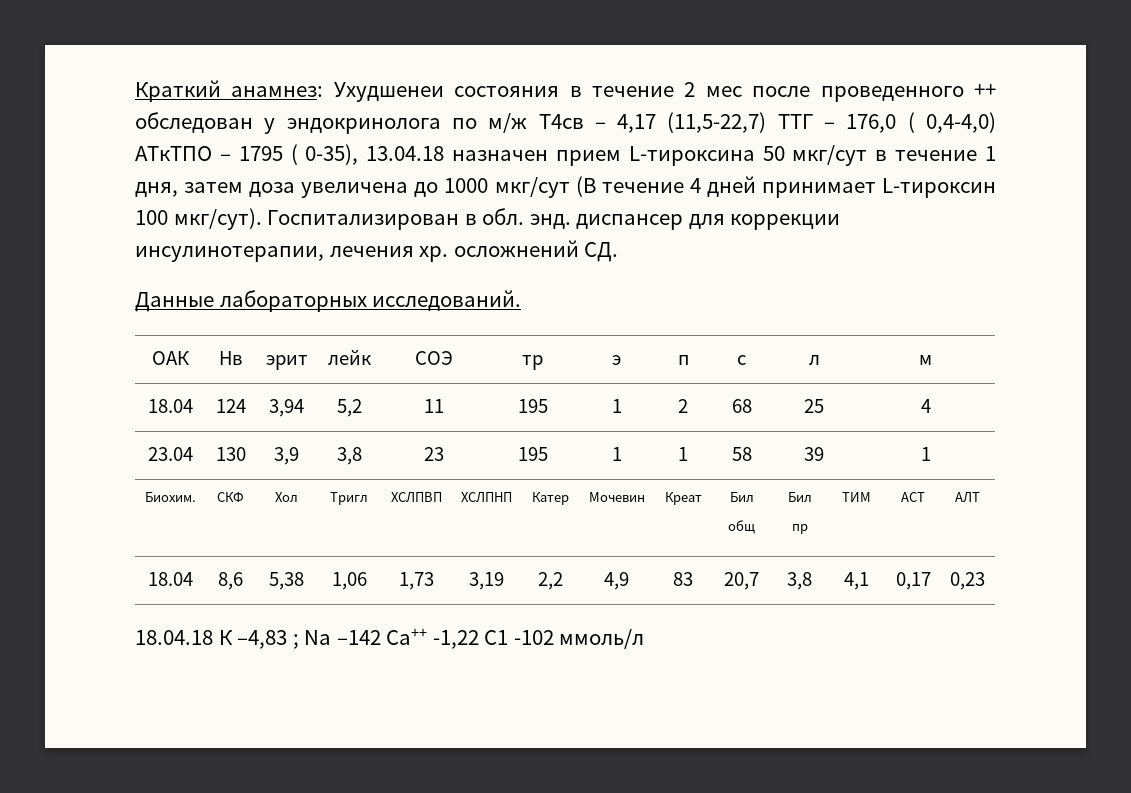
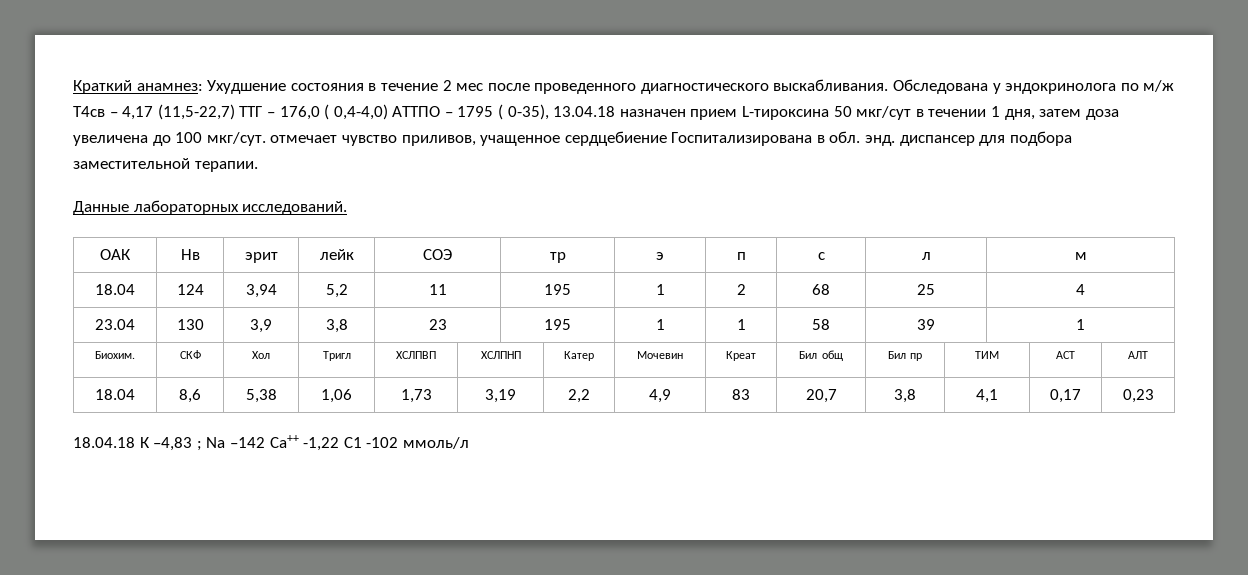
- Краткий анамнез: Ухудшенеи состояния в течение 2 мес после проведенного ++ обследован у эндокринолога по м/ж Т4св – 4,17 (11,5-22,7) ТТГ – 176,0 ( 0,4-4,0) АТкТПО – 1795 ( 0-35), 13.04.18 назначен прием L-тироксина 50 мкг/сут в течение 1 дня, затем доза увеличена до 1000 мкг/сут (В течение 4 дней принимает L-тироксин 100 мкг/сут). Госпитализирован в обл. энд. диспансер для коррекции инсулинотерапии, лечения хр. осложнений СД.
+ Краткий анамнез: Ухудшение состояния в течение 2 мес после проведенного диагностического выскабливания. Обследована у эндокринолога по м/ж Т4св – 4,17 (11,5-22,7) ТТГ – 176,0 ( 0,4-4,0) АТТПО – 1795 ( 0-35), 13.04.18 назначен прием L-тироксина 50 мкг/сут в течении 1 дня, затем доза увеличена до 100 мкг/сут. отмечает чувство приливов, учащенное сердцебиение Госпитализирована в обл. энд. диспансер для подбора заместительной терапии.

